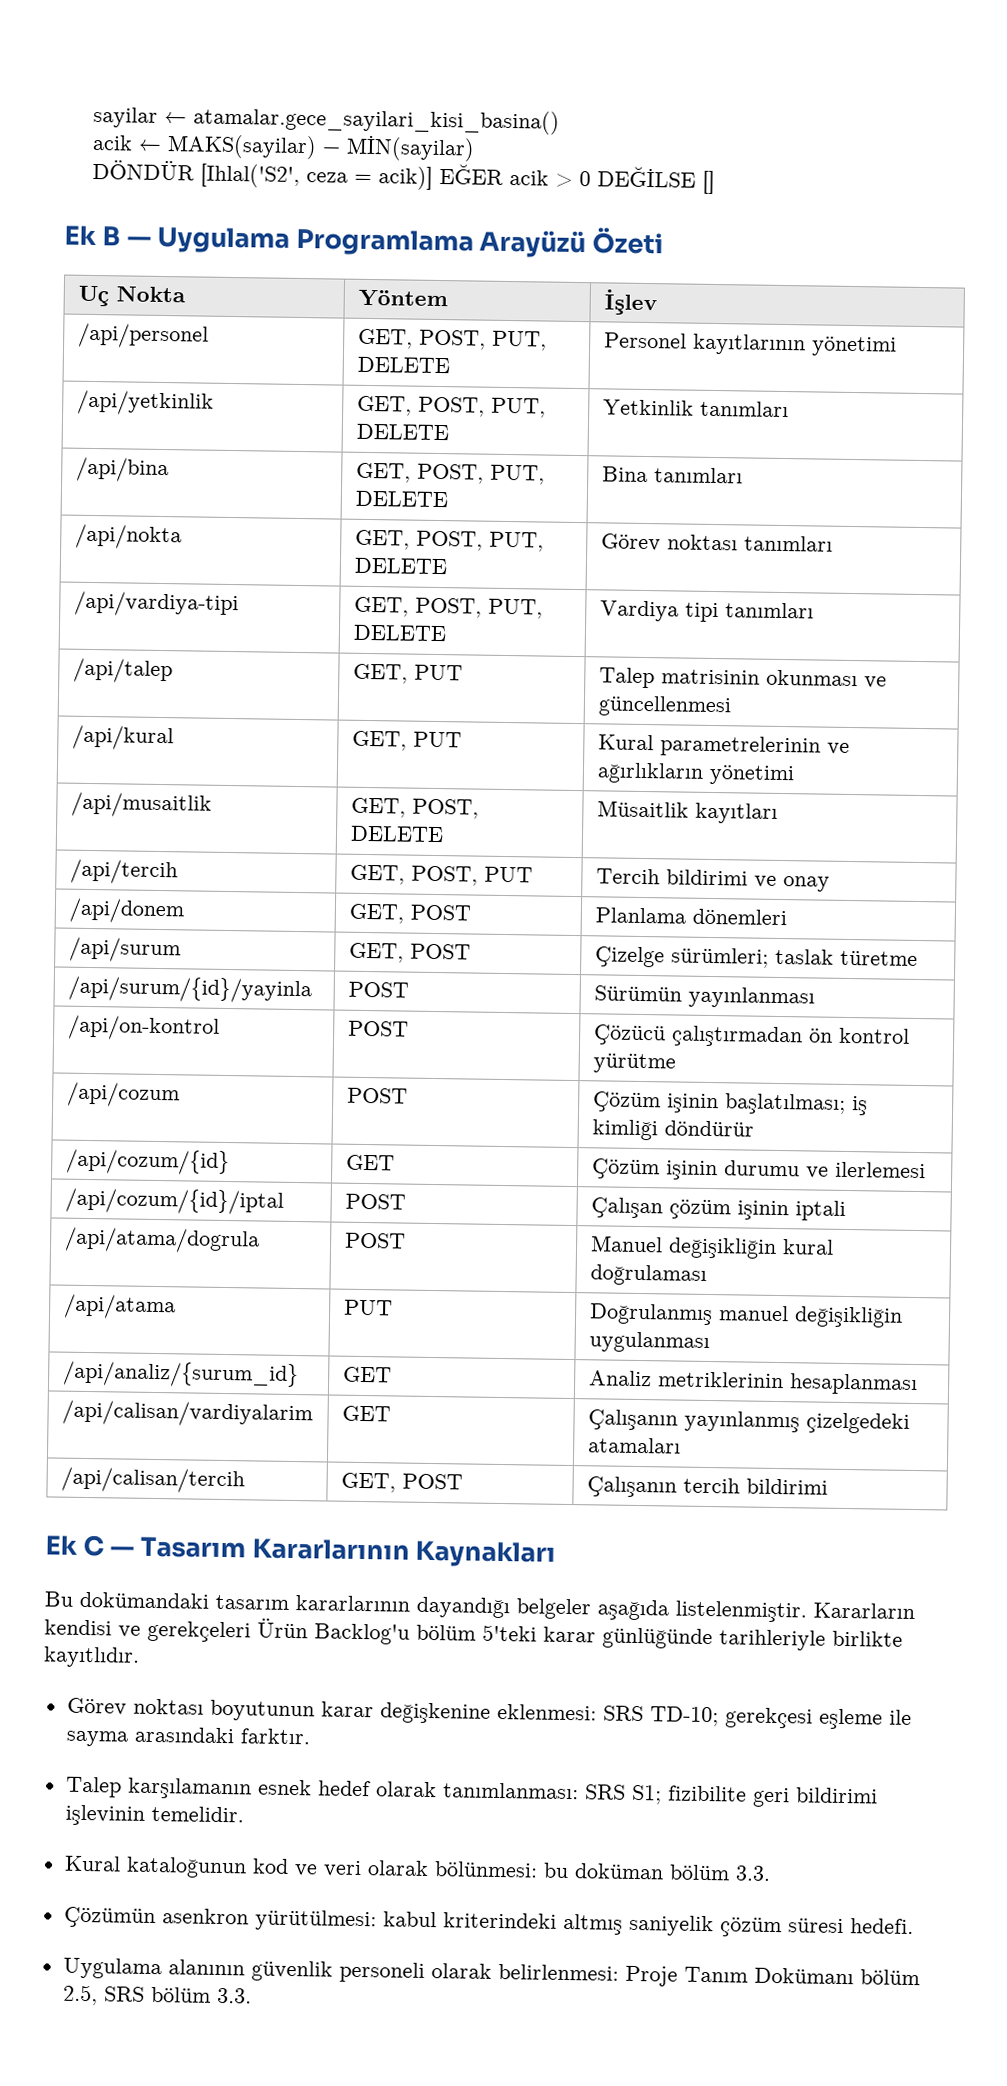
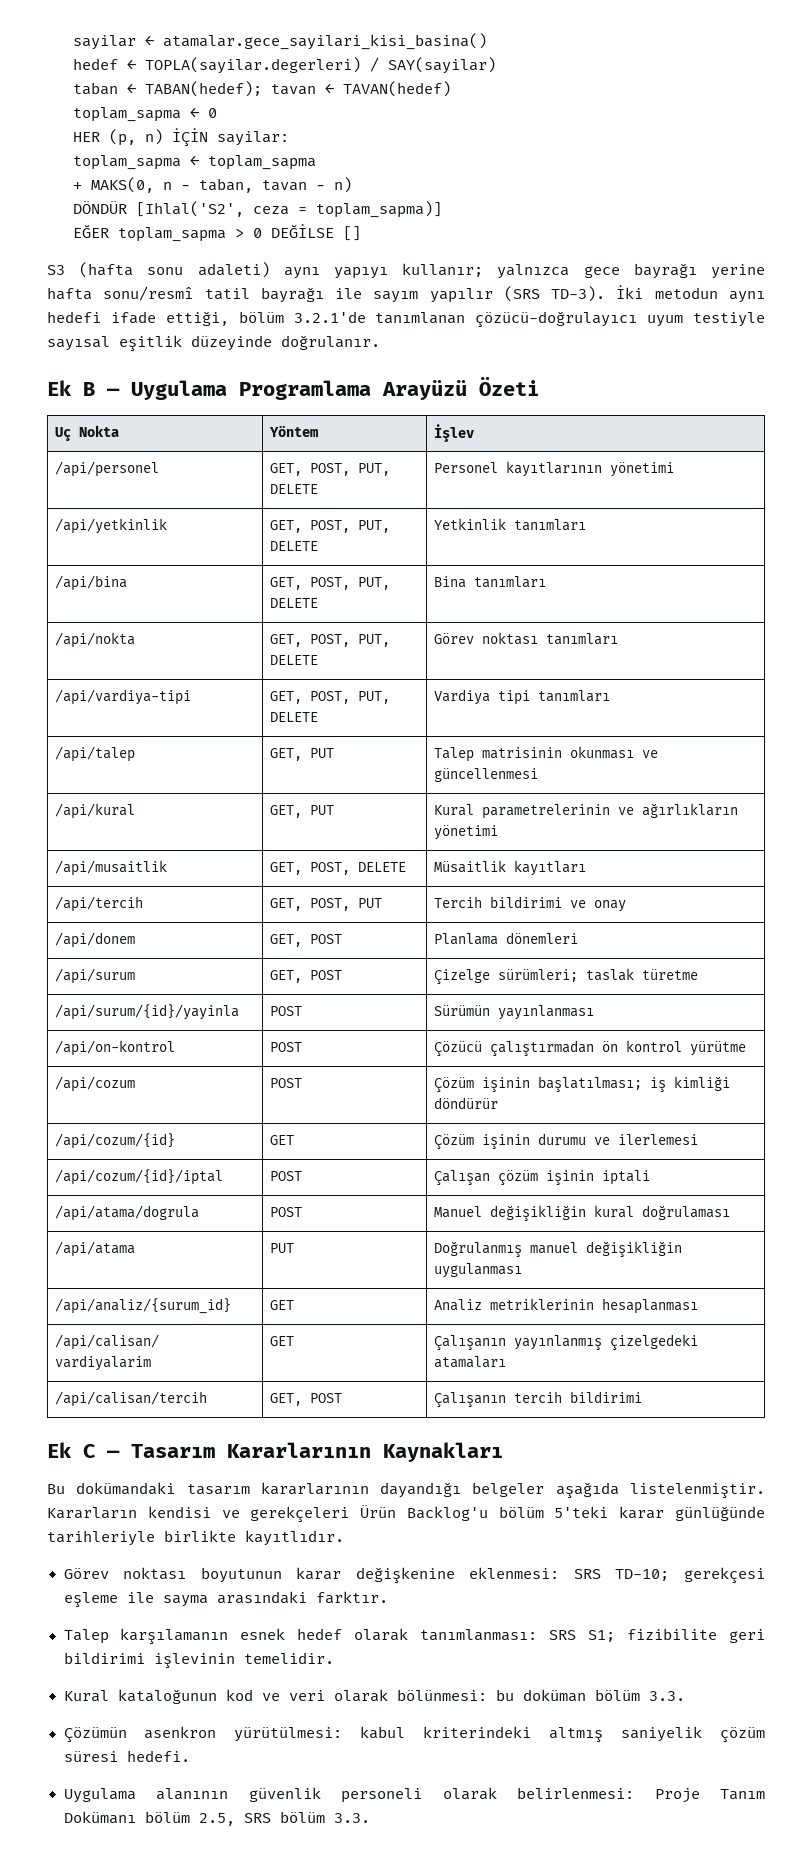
- acik ← MAKS(sayilar) − MİN(sayilar)
+ hedef ← TOPLA(sayilar.degerleri) / SAY(sayilar)
+ taban ← TABAN(hedef); tavan ← TAVAN(hedef)
+ toplam_sapma ← 0
+ HER (p, n) İÇİN sayilar:
+ toplam_sapma ← toplam_sapma
+ + MAKS(0, n − taban, tavan − n)
- DÖNDÜR [Ihlal('S2', ceza = acik)] EĞER acik > 0 DEĞİLSE []
+ DÖNDÜR [Ihlal('S2', ceza = toplam_sapma)]
+ EĞER toplam_sapma > 0 DEĞİLSE []
+ S3 (hafta sonu adaleti) aynı yapıyı kullanır; yalnızca gece bayrağı yerine hafta sonu/resmî tatil bayrağı ile sayım yapılır (SRS TD-3). İki metodun aynı hedefi ifade ettiği, bölüm 3.2.1'de tanımlanan çözücü-doğrulayıcı uyum testiyle sayısal eşitlik düzeyinde doğrulanır.

